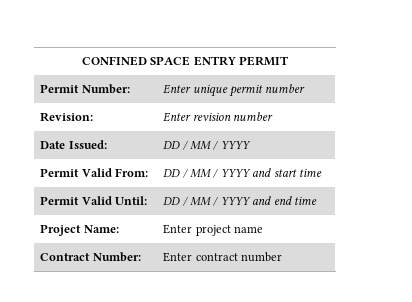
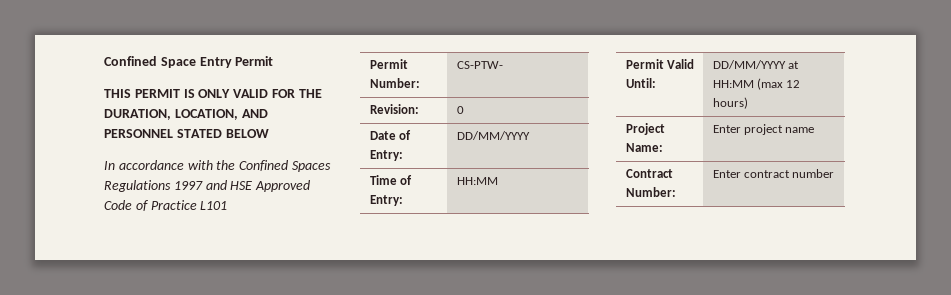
- CONFINED SPACE ENTRY PERMIT
- Permit Number: | Enter unique permit number
- Revision: | Enter revision number
- Date Issued: | DD / MM / YYYY
- Permit Valid From: | DD / MM / YYYY and start time
- Permit Valid Until: | DD / MM / YYYY and end time
+ Confined Space Entry Permit
+ THIS PERMIT IS ONLY VALID FOR THE DURATION, LOCATION, AND PERSONNEL STATED BELOW
+ In accordance with the Confined Spaces Regulations 1997 and HSE Approved Code of Practice L101
+ Permit Number: | CS-PTW-
+ Revision: | 0
+ Date of Entry: | DD/MM/YYYY
+ Time of Entry: | HH:MM
+ Permit Valid Until: | DD/MM/YYYY at HH:MM (max 12 hours)

